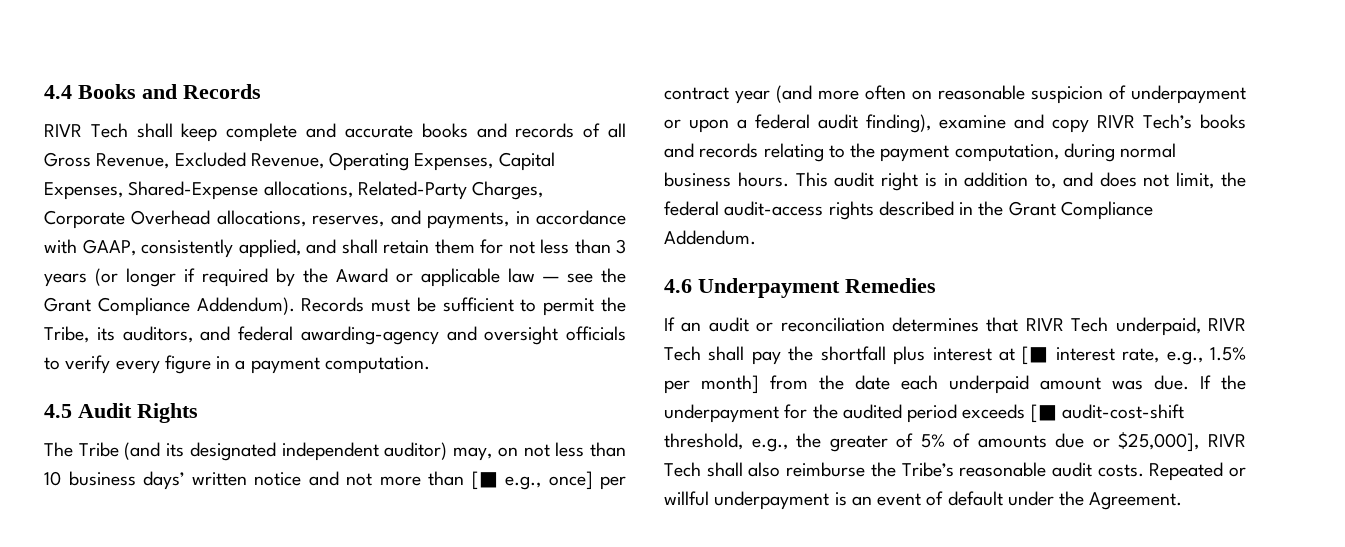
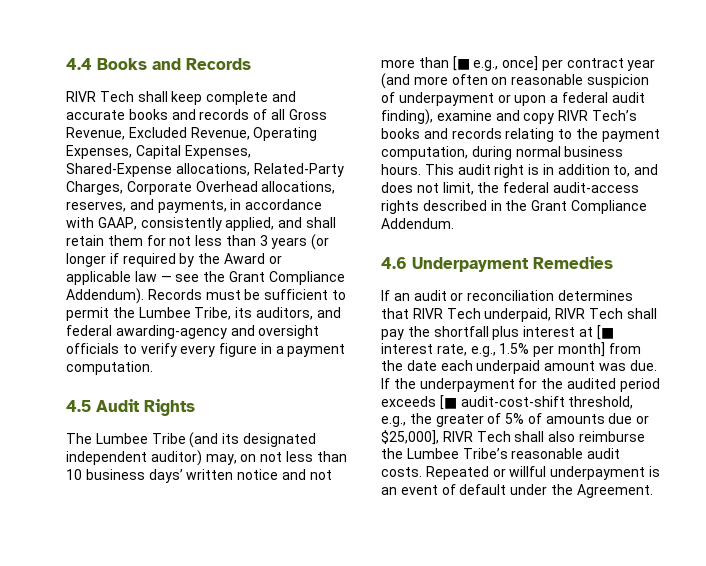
- Records must be sufficient to permit the Tribe, its auditors, and federal awarding-agency and oversight officials to verify every figure in a payment computation.
+ Records must be sufficient to permit the Lumbee Tribe, its auditors, and federal awarding-agency and oversight officials to verify every figure in a payment computation.
- The Tribe (and its designated independent auditor) may, on not less than 10 business days’ written notice and not more than [■ e.g., once] per contract year (and more often on reasonable suspicion of underpayment or upon a federal audit finding), examine and copy RIVR Tech’s books and records relating to the payment computation, during normal business hours.
+ The Lumbee Tribe (and its designated independent auditor) may, on not less than 10 business days’ written notice and not more than [■ e.g., once] per contract year (and more often on reasonable suspicion of underpayment or upon a federal audit finding), examine and copy RIVR Tech’s books and records relating to the payment computation, during normal business hours.
- If the underpayment for the audited period exceeds [■ audit-cost-shift threshold, e.g., the greater of 5% of amounts due or $25,000], RIVR Tech shall also reimburse the Tribe’s reasonable audit costs.
+ If the underpayment for the audited period exceeds [■ audit-cost-shift threshold, e.g., the greater of 5% of amounts due or $25,000], RIVR Tech shall also reimburse the Lumbee Tribe’s reasonable audit costs.

